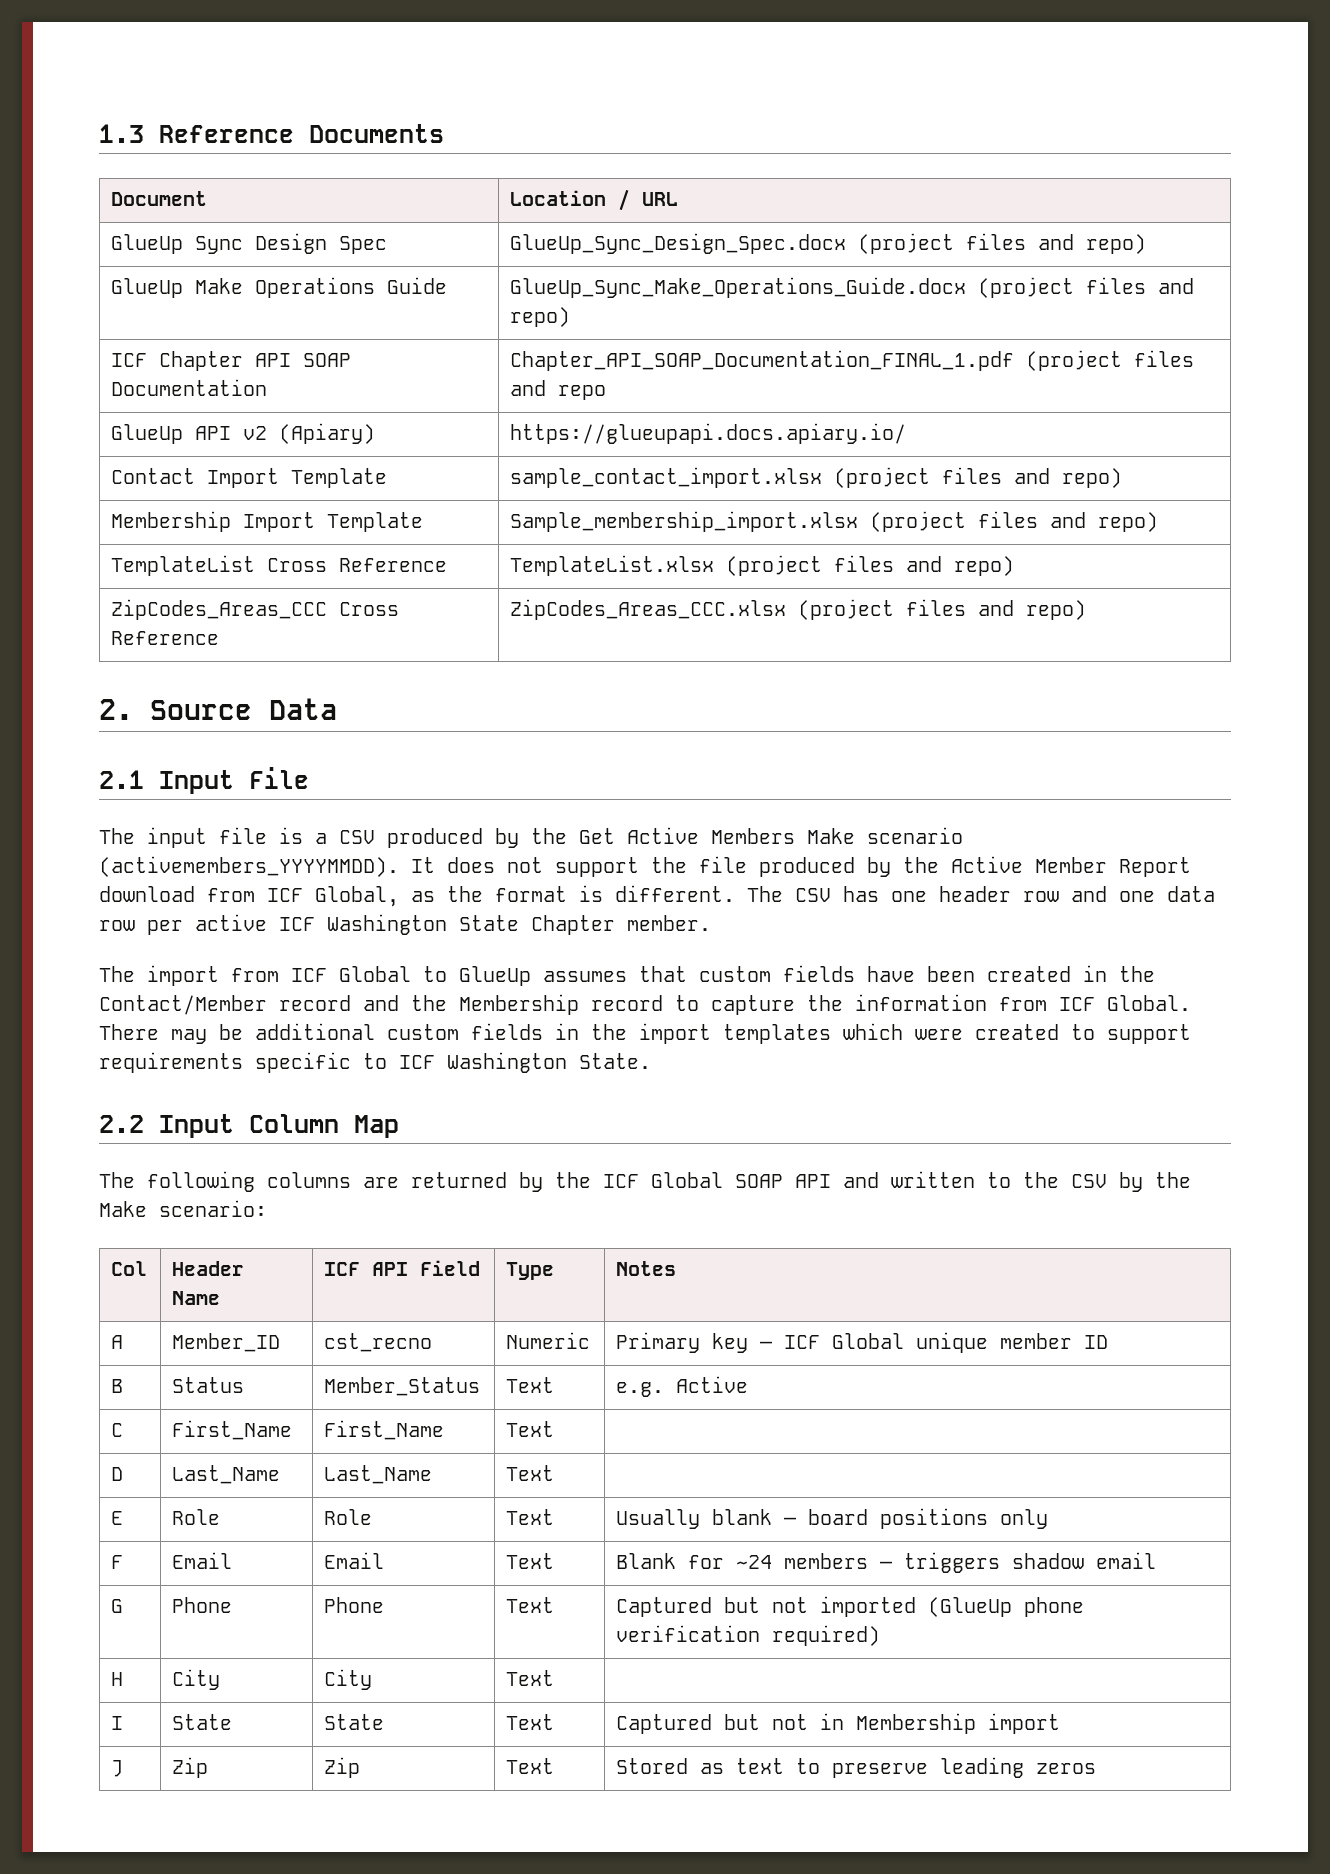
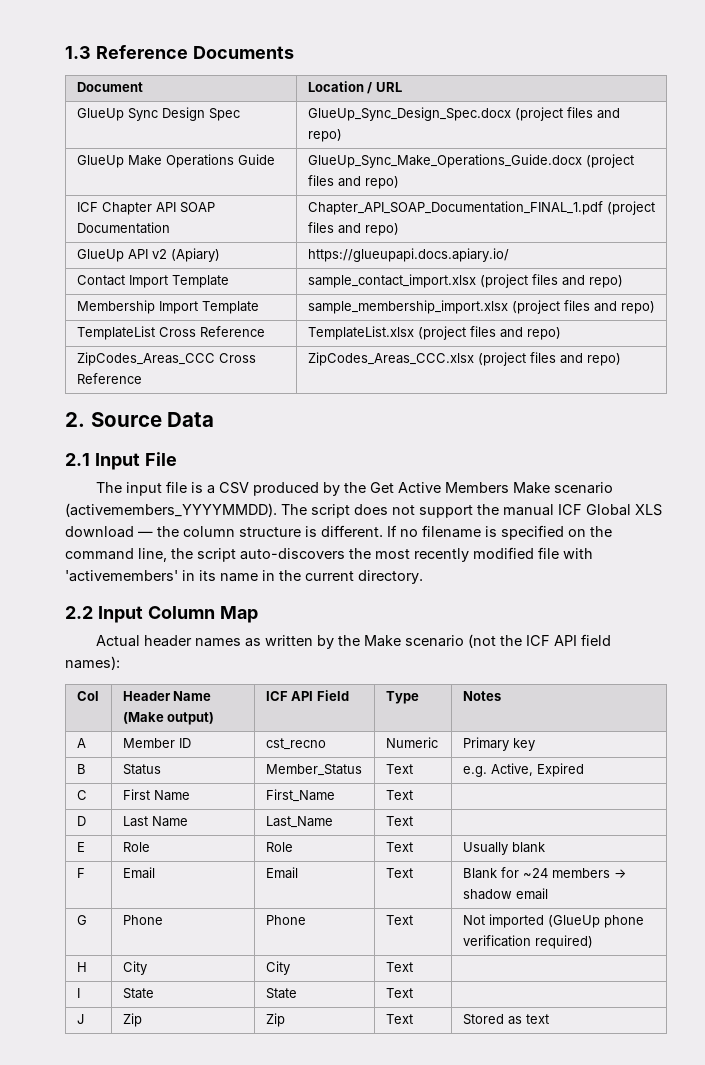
- ICF Chapter API SOAP Documentation | Chapter_API_SOAP_Documentation_FINAL_1.pdf (project files and repo
+ ICF Chapter API SOAP Documentation | Chapter_API_SOAP_Documentation_FINAL_1.pdf (project files and repo)
- Membership Import Template | Sample_membership_import.xlsx (project files and repo)
+ Membership Import Template | sample_membership_import.xlsx (project files and repo)
- It does not support the file produced by the Active Member Report download from ICF Global, as the format is different. The CSV has one header row and one data row per active ICF Washington State Chapter member.
- The import from ICF Global to GlueUp assumes that custom fields have been created in the Contact/Member record and the Membership record to capture the information from ICF Global. There may be additional custom fields in the import templates which were created to support requirements specific to ICF Washington State.
+ The script does not support the manual ICF Global XLS download — the column structure is different. If no filename is specified on the command line, the script auto-discovers the most recently modified file with 'activemembers' in its name in the current directory.
  2.2 Input Column Map
- The following columns are returned by the ICF Global SOAP API and written to the CSV by the Make scenario:
+ Actual header names as written by the Make scenario (not the ICF API field names):
- Col | Header Name | ICF API Field | Type | Notes
+ Col | Header Name (Make output) | ICF API Field | Type | Notes
- A | Member_ID | cst_recno | Numeric | Primary key — ICF Global unique member ID
+ A | Member ID | cst_recno | Numeric | Primary key
- B | Status | Member_Status | Text | e.g. Active
+ B | Status | Member_Status | Text | e.g. Active, Expired
- C | First_Name | First_Name | Text |
+ C | First Name | First_Name | Text |
- D | Last_Name | Last_Name | Text |
+ D | Last Name | Last_Name | Text |
- E | Role | Role | Text | Usually blank — board positions only
+ E | Role | Role | Text | Usually blank
- F | Email | Email | Text | Blank for ~24 members — triggers shadow email
+ F | Email | Email | Text | Blank for ~24 members → shadow email
- G | Phone | Phone | Text | Captured but not imported (GlueUp phone verification required)
+ G | Phone | Phone | Text | Not imported (GlueUp phone verification required)
- I | State | State | Text | Captured but not in Membership import
+ I | State | State | Text |
- J | Zip | Zip | Text | Stored as text to preserve leading zeros
+ J | Zip | Zip | Text | Stored as text

